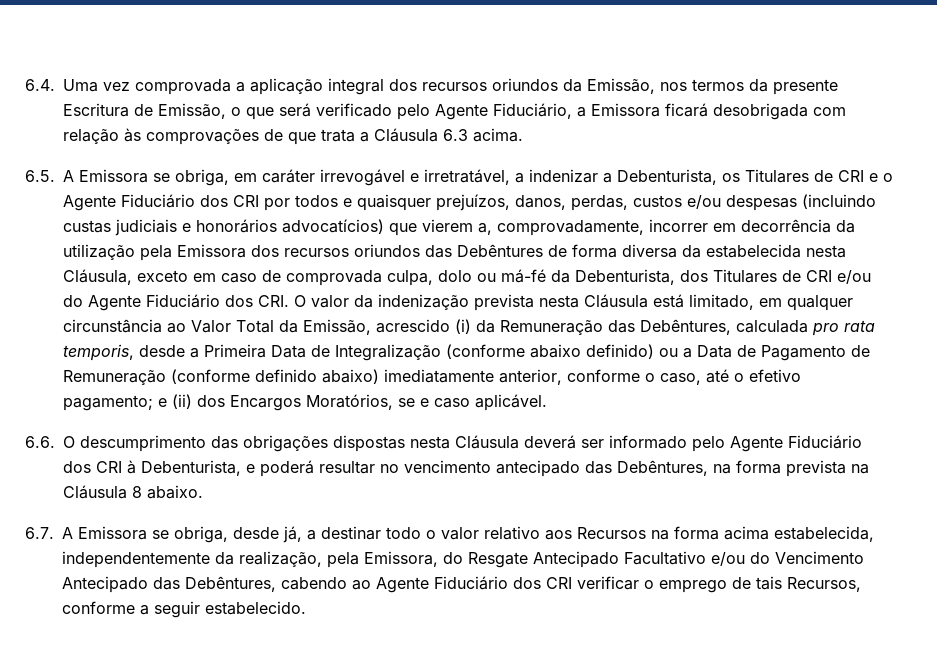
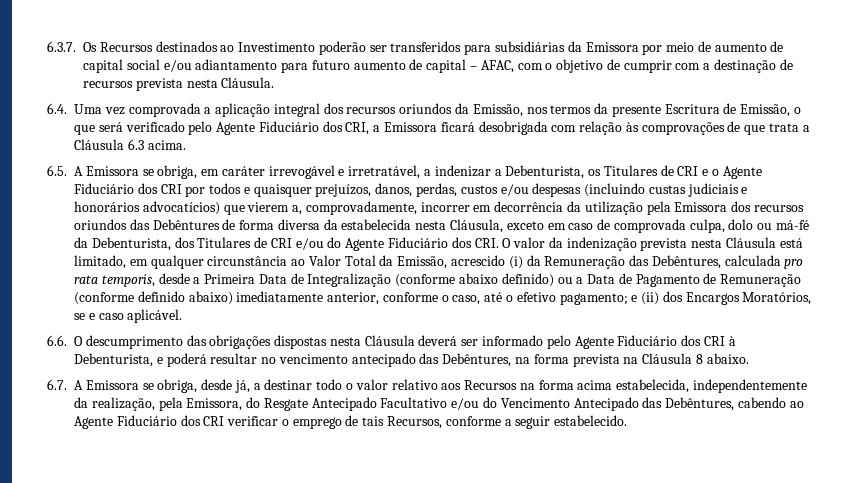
+ 6.3.7. Os Recursos destinados ao Investimento poderão ser transferidos para subsidiárias da Emissora por meio de aumento de capital social e/ou adiantamento para futuro aumento de capital – AFAC, com o objetivo de cumprir com a destinação de recursos prevista nesta Cláusula.
- 6.4. Uma vez comprovada a aplicação integral dos recursos oriundos da Emissão, nos termos da presente Escritura de Emissão, o que será verificado pelo Agente Fiduciário, a Emissora ficará desobrigada com relação às comprovações de que trata a Cláusula 6.3 acima.
+ 6.4. Uma vez comprovada a aplicação integral dos recursos oriundos da Emissão, nos termos da presente Escritura de Emissão, o que será verificado pelo Agente Fiduciário dos CRI, a Emissora ficará desobrigada com relação às comprovações de que trata a Cláusula 6.3 acima.

